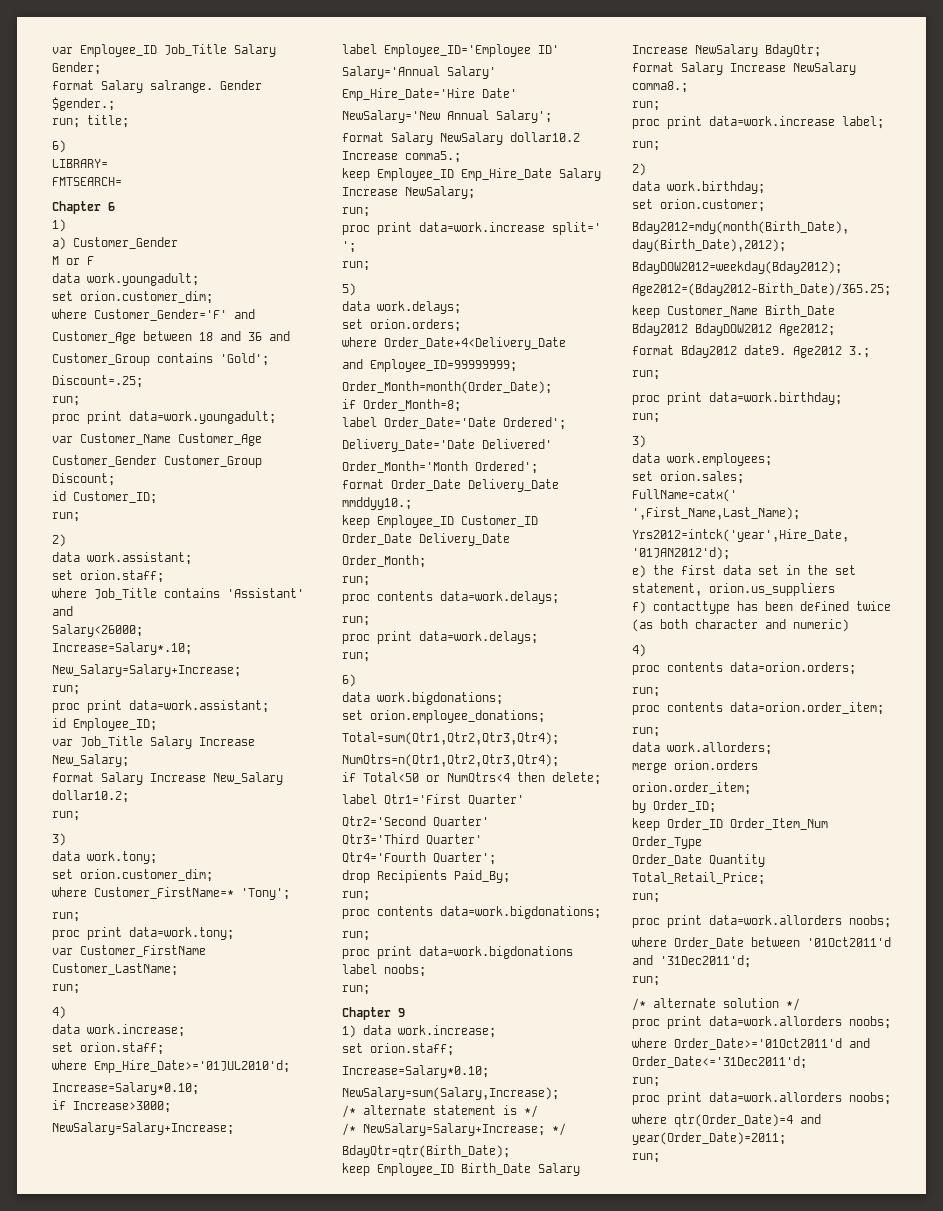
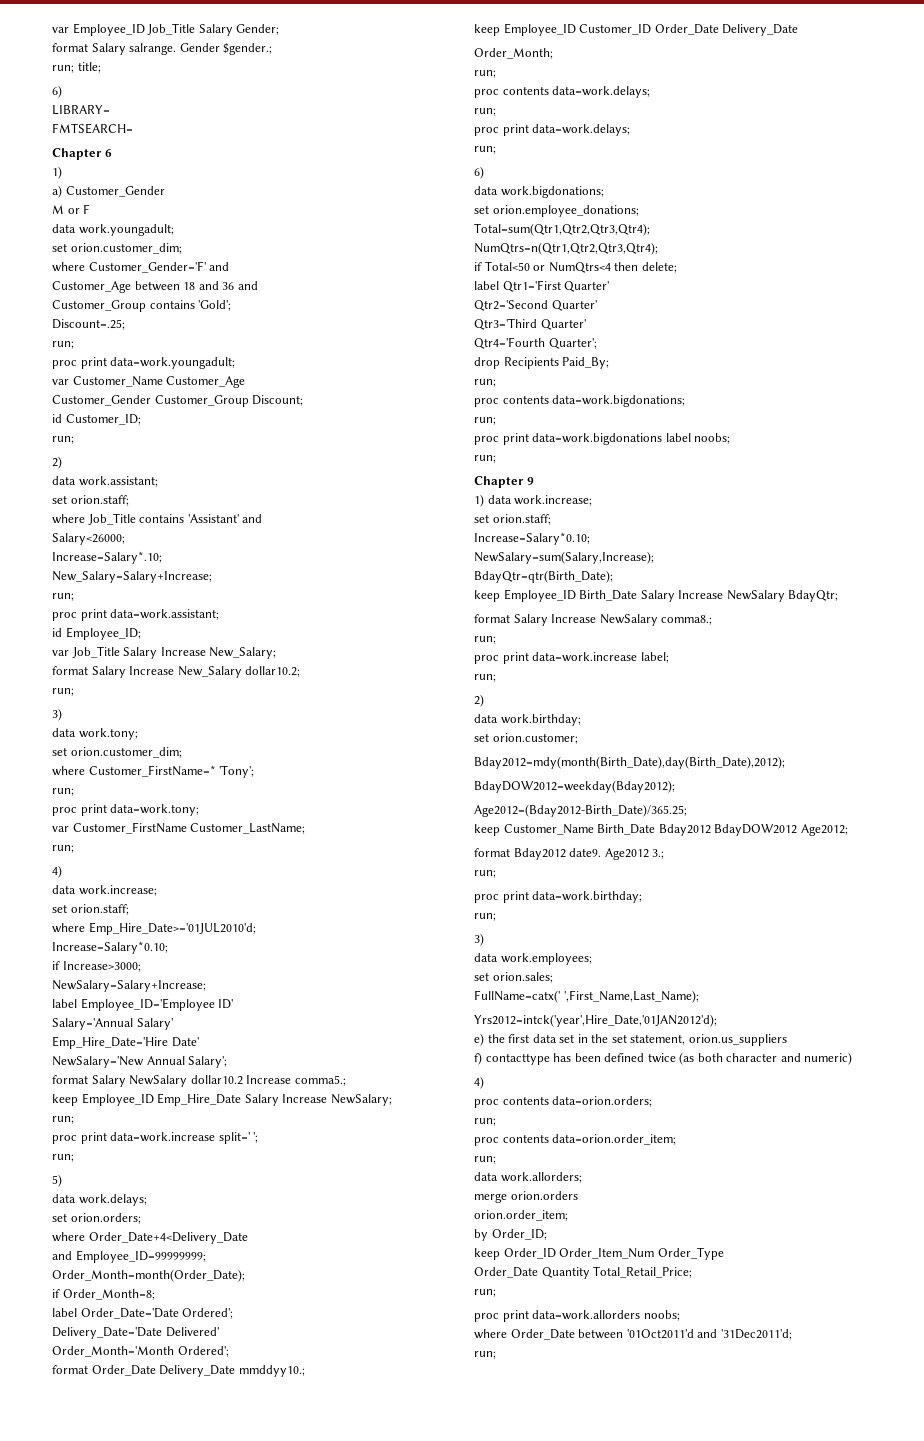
- /* alternate statement is */
- /* NewSalary=Salary+Increase; */
- /* alternate solution */
- proc print data=work.allorders noobs;
- where Order_Date>='01Oct2011'd and Order_Date<='31Dec2011'd;
- run;
- proc print data=work.allorders noobs;
- where qtr(Order_Date)=4 and year(Order_Date)=2011;
- run;

